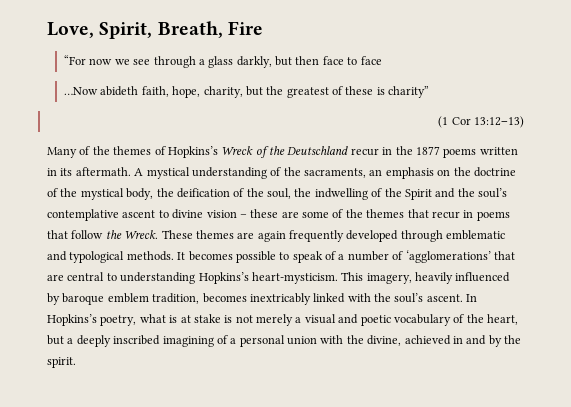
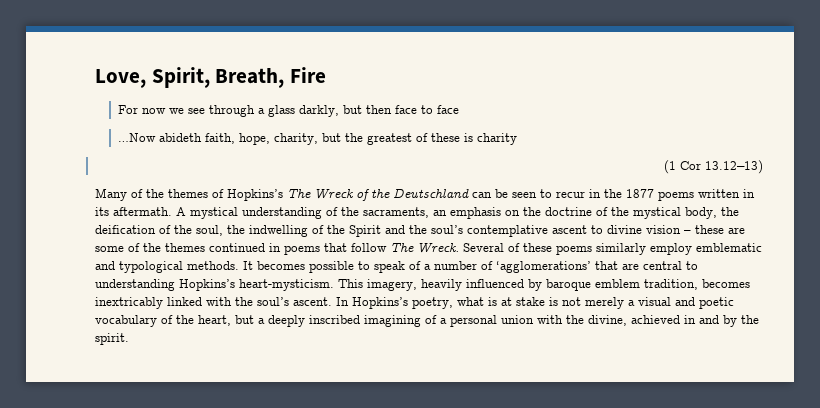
- “For now we see through a glass darkly, but then face to face
+ For now we see through a glass darkly, but then face to face
- …Now abideth faith, hope, charity, but the greatest of these is charity”
+ …Now abideth faith, hope, charity, but the greatest of these is charity
- (1 Cor 13:12–13)
+ (1 Cor 13.12–13)
- Many of the themes of Hopkins’s Wreck of the Deutschland recur in the 1877 poems written in its aftermath.
+ Many of the themes of Hopkins’s The Wreck of the Deutschland can be seen to recur in the 1877 poems written in its aftermath.
- A mystical understanding of the sacraments, an emphasis on the doctrine of the mystical body, the deification of the soul, the indwelling of the Spirit and the soul’s contemplative ascent to divine vision – these are some of the themes that recur in poems that follow the Wreck. These themes are again frequently developed through emblematic and typological methods.
+ A mystical understanding of the sacraments, an emphasis on the doctrine of the mystical body, the deification of the soul, the indwelling of the Spirit and the soul’s contemplative ascent to divine vision – these are some of the themes continued in poems that follow The Wreck. Several of these poems similarly employ emblematic and typological methods.

